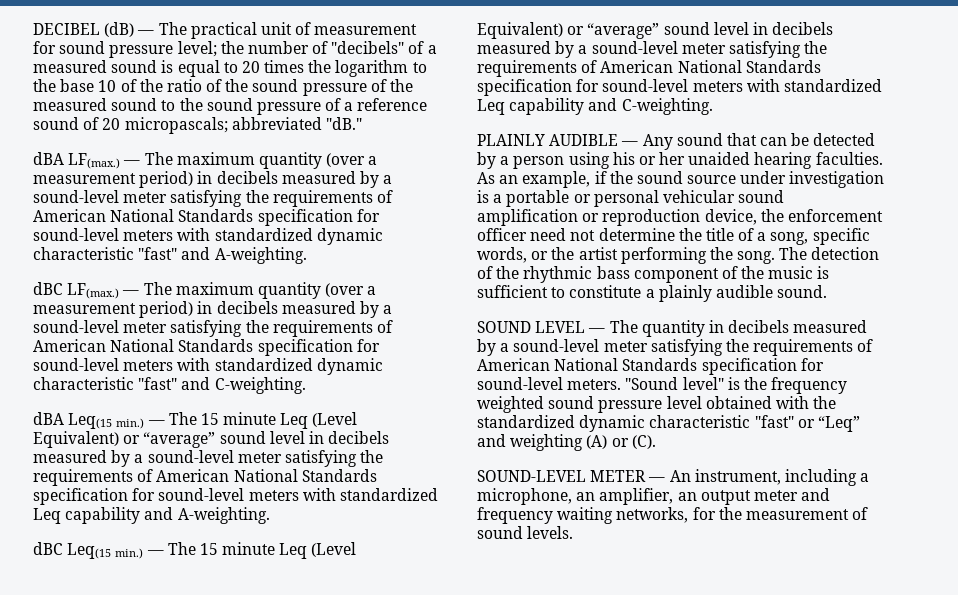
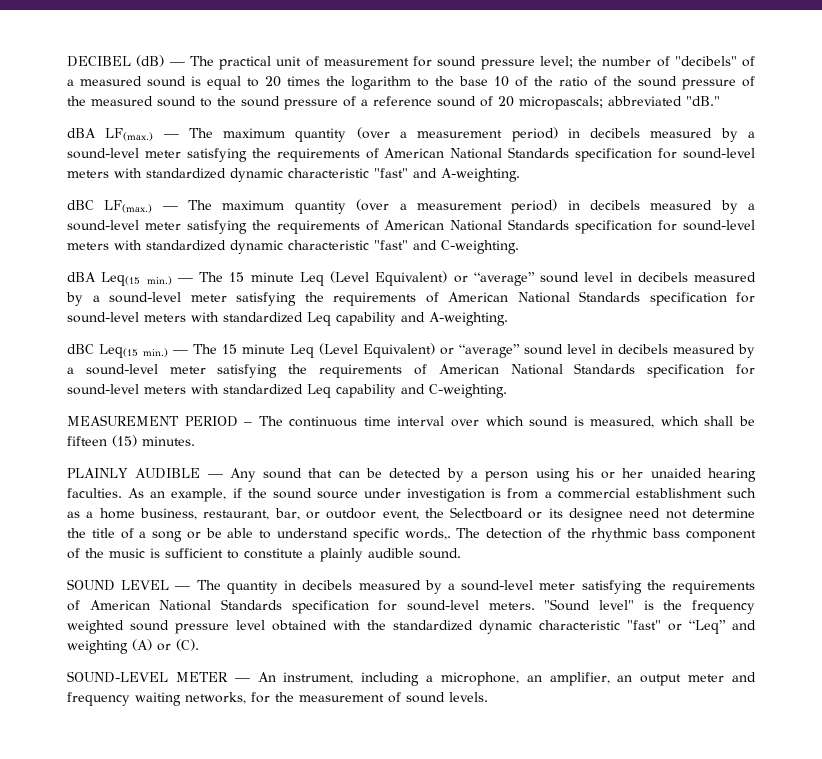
+ MEASUREMENT PERIOD – The continuous time interval over which sound is measured, which shall be fifteen (15) minutes.
- As an example, if the sound source under investigation is a portable or personal vehicular sound amplification or reproduction device, the enforcement officer need not determine the title of a song, specific words, or the artist performing the song.
+ As an example, if the sound source under investigation is from a commercial establishment such as a home business, restaurant, bar, or outdoor event, the Selectboard or its designee need not determine the title of a song or be able to understand specific words,.

